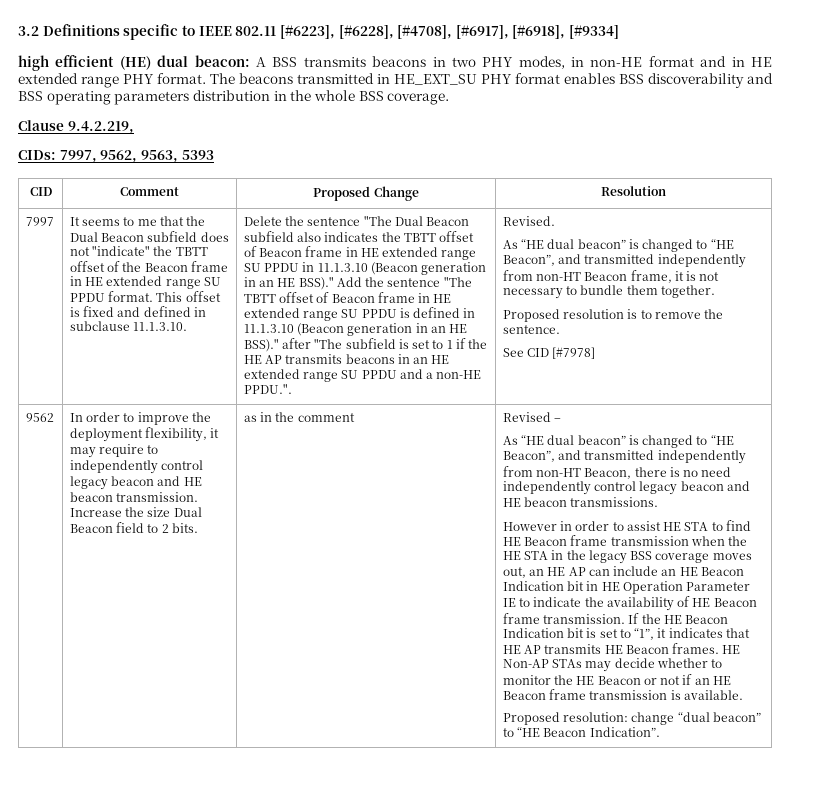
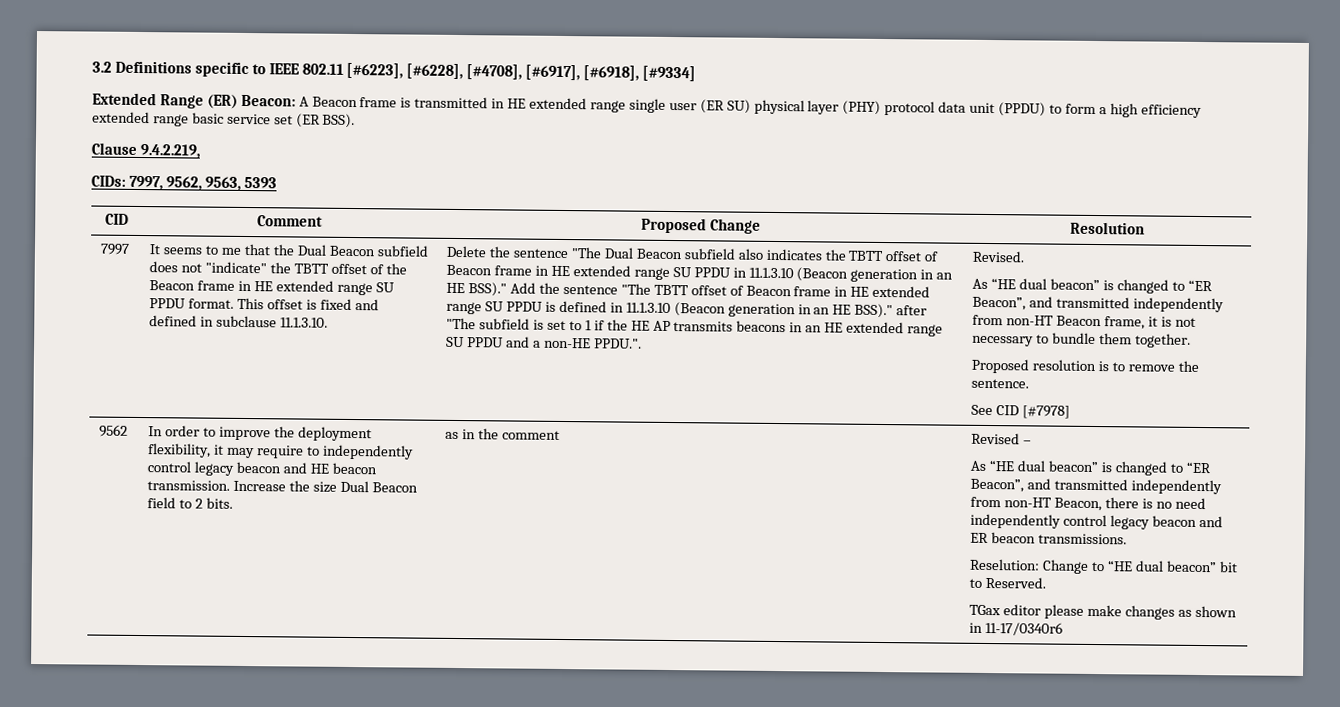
- high efficient (HE) dual beacon: A BSS transmits beacons in two PHY modes, in non-HE format and in HE extended range PHY format. The beacons transmitted in HE_EXT_SU PHY format enables BSS discoverability and BSS operating parameters distribution in the whole BSS coverage.
+ Extended Range (ER) Beacon: A Beacon frame is transmitted in HE extended range single user (ER SU) physical layer (PHY) protocol data unit (PPDU) to form a high efficiency extended range basic service set (ER BSS).
- As “HE dual beacon” is changed to “HE Beacon”, and transmitted independently from non-HT Beacon frame, it is not necessary to bundle them together.
+ As “HE dual beacon” is changed to “ER Beacon”, and transmitted independently from non-HT Beacon frame, it is not necessary to bundle them together.
- As “HE dual beacon” is changed to “HE Beacon”, and transmitted independently from non-HT Beacon, there is no need independently control legacy beacon and HE beacon transmissions.
+ As “HE dual beacon” is changed to “ER Beacon”, and transmitted independently from non-HT Beacon, there is no need independently control legacy beacon and ER beacon transmissions.
- However in order to assist HE STA to find HE Beacon frame transmission when the HE STA in the legacy BSS coverage moves out, an HE AP can include an HE Beacon Indication bit in HE Operation Parameter IE to indicate the availability of HE Beacon frame transmission. If the HE Beacon Indication bit is set to “1”, it indicates that HE AP transmits HE Beacon frames. HE Non-AP STAs may decide whether to monitor the HE Beacon or not if an HE Beacon frame transmission is available.
- Proposed resolution: change “dual beacon” to “HE Beacon Indication”.
+ Reselution: Change to “HE dual beacon” bit to Reserved.
+ TGax editor please make changes as shown in 11-17/0340r6

